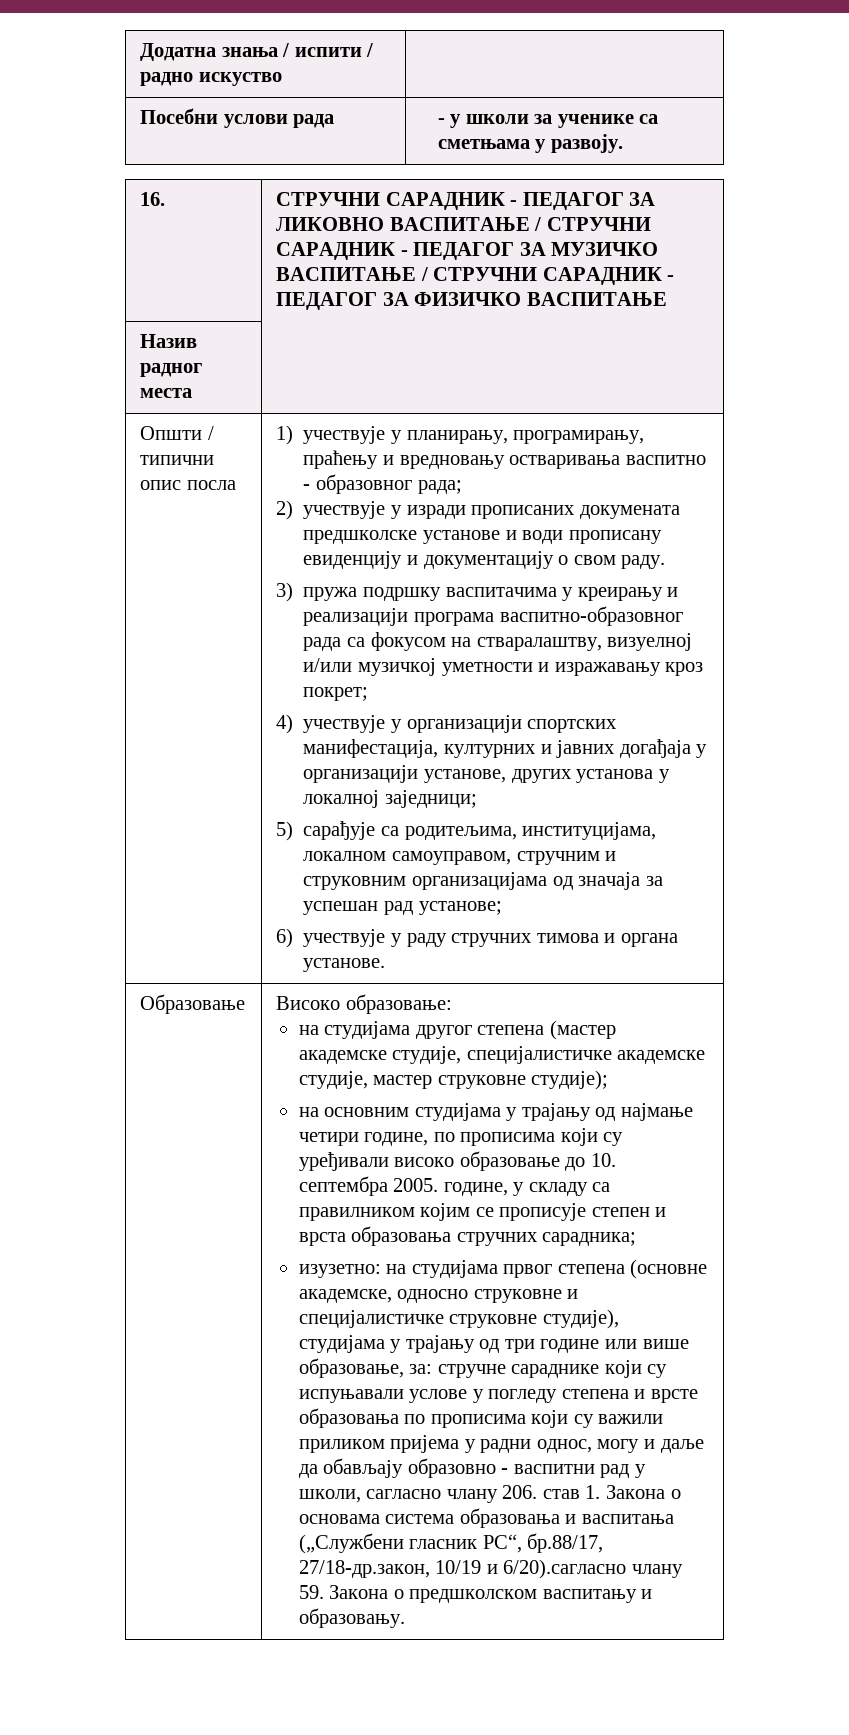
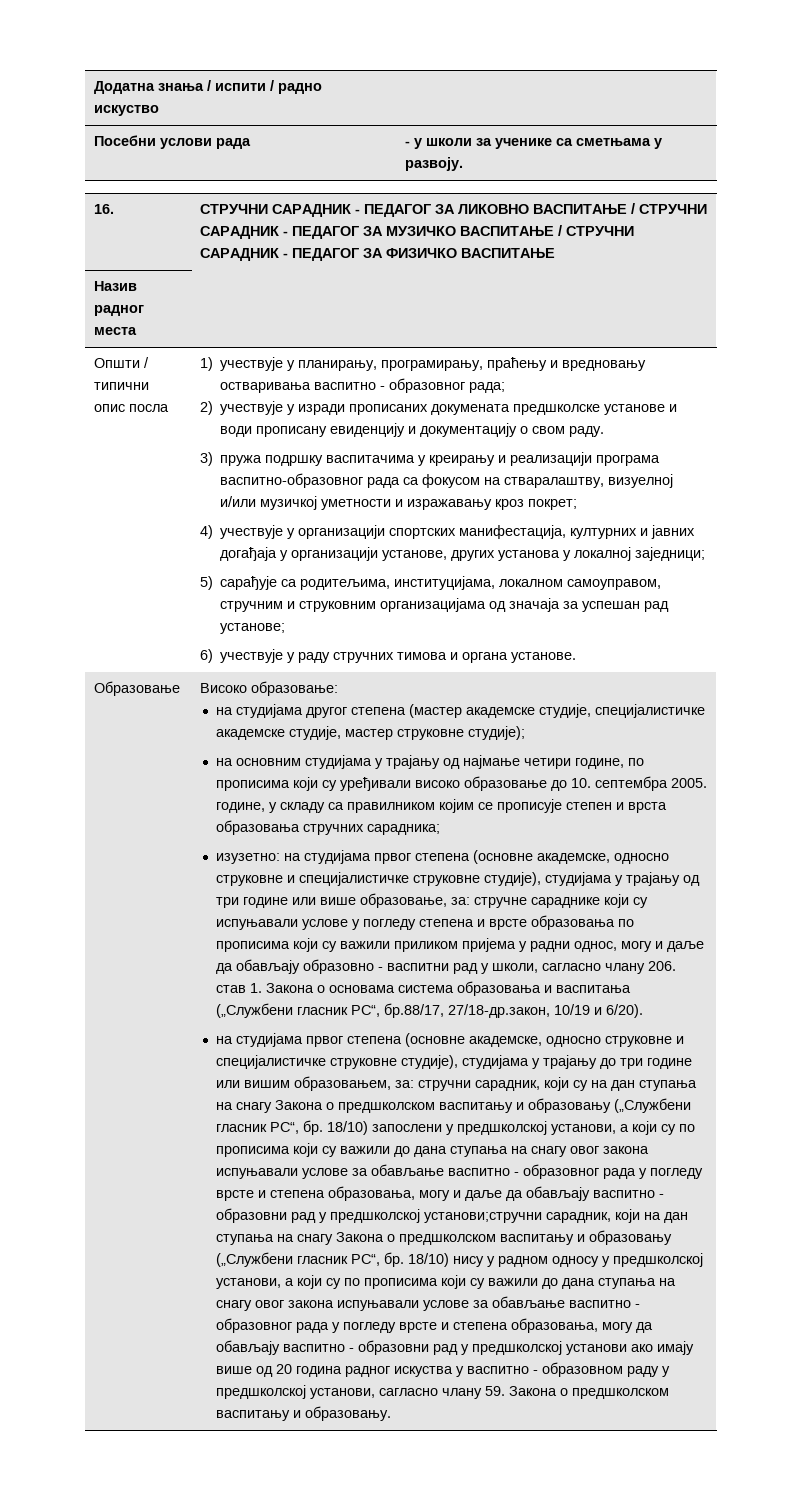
- стручне сараднике који су испуњавали услове у погледу степена и врсте образовања по прописима који су важили приликом пријема у радни однос, могу и даље да обављају образовно - васпитни рад у школи, сагласно члану 206. став 1. Закона о основама система образовања и васпитања („Службени гласник РС“, бр.88/17, 27/18-др.закон, 10/19 и 6/20).сагласно члану 59. Закона о предшколском васпитању и образовању.
+ стручне сараднике који су испуњавали услове у погледу степена и врсте образовања по прописима који су важили приликом пријема у радни однос, могу и даље да обављају образовно - васпитни рад у школи, сагласно члану 206. став 1. Закона о основама система образовања и васпитања („Службени гласник РС“, бр.88/17, 27/18-др.закон, 10/19 и 6/20).
+ на студијама првог степена (основне академске, односно струковне и специјалистичке струковне студије), студијама у трајању до три године или вишим образовањем, за: стручни сарадник, који су на дан ступања на снагу Закона о предшколском васпитању и образовању („Службени гласник РС“, бр. 18/10) запослени у предшколској установи, а који су по прописима који су важили до дана ступања на снагу овог закона испуњавали услове за обављање васпитно - образовног рада у погледу врсте и степена образовања, могу и даље да обављају васпитно - образовни рад у предшколској установи;стручни сарадник, који на дан ступања на снагу Закона о предшколском васпитању и образовању („Службени гласник РС“, бр. 18/10) нису у радном односу у предшколској установи, а који су по прописима који су важили до дана ступања на снагу овог закона испуњавали услове за обављање васпитно - образовног рада у погледу врсте и степена образовања, могу да обављају васпитно - образовни рад у предшколској установи ако имају више од 20 година радног искуства у васпитно - образовном раду у предшколској установи, сагласно члану 59. Закона о предшколском васпитању и образовању.

